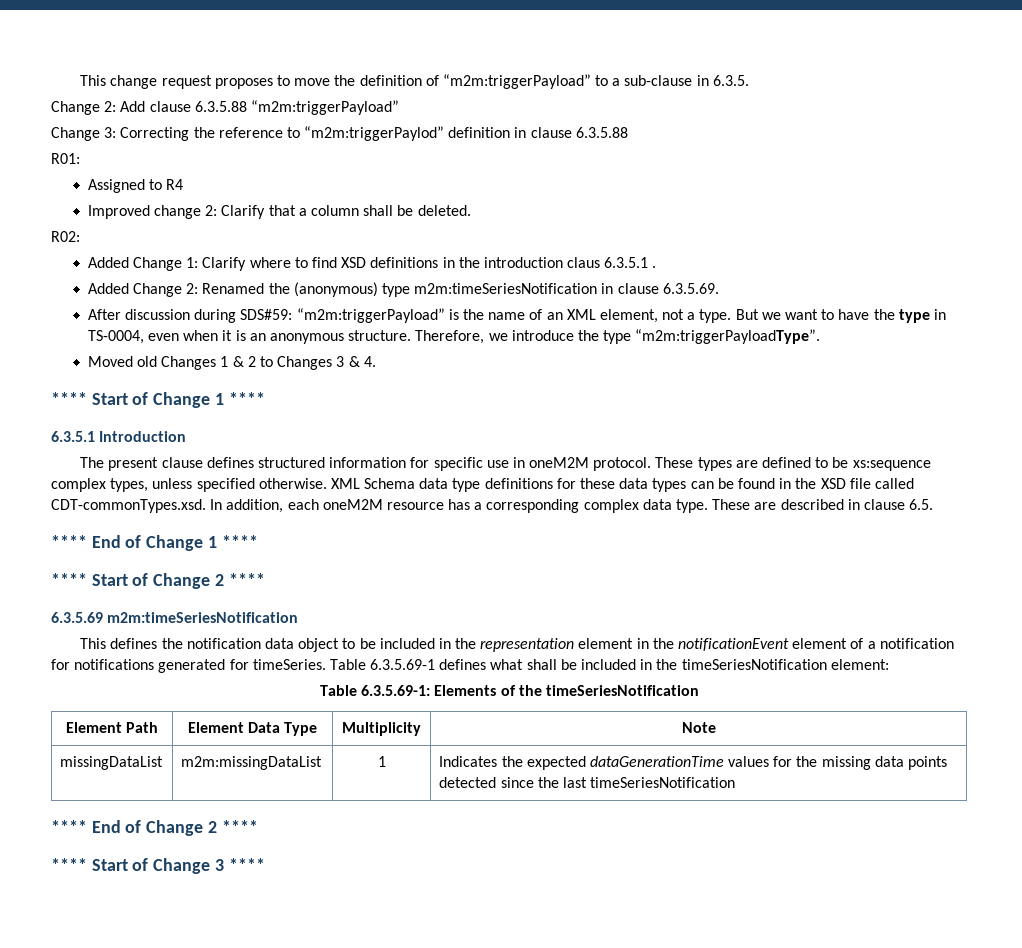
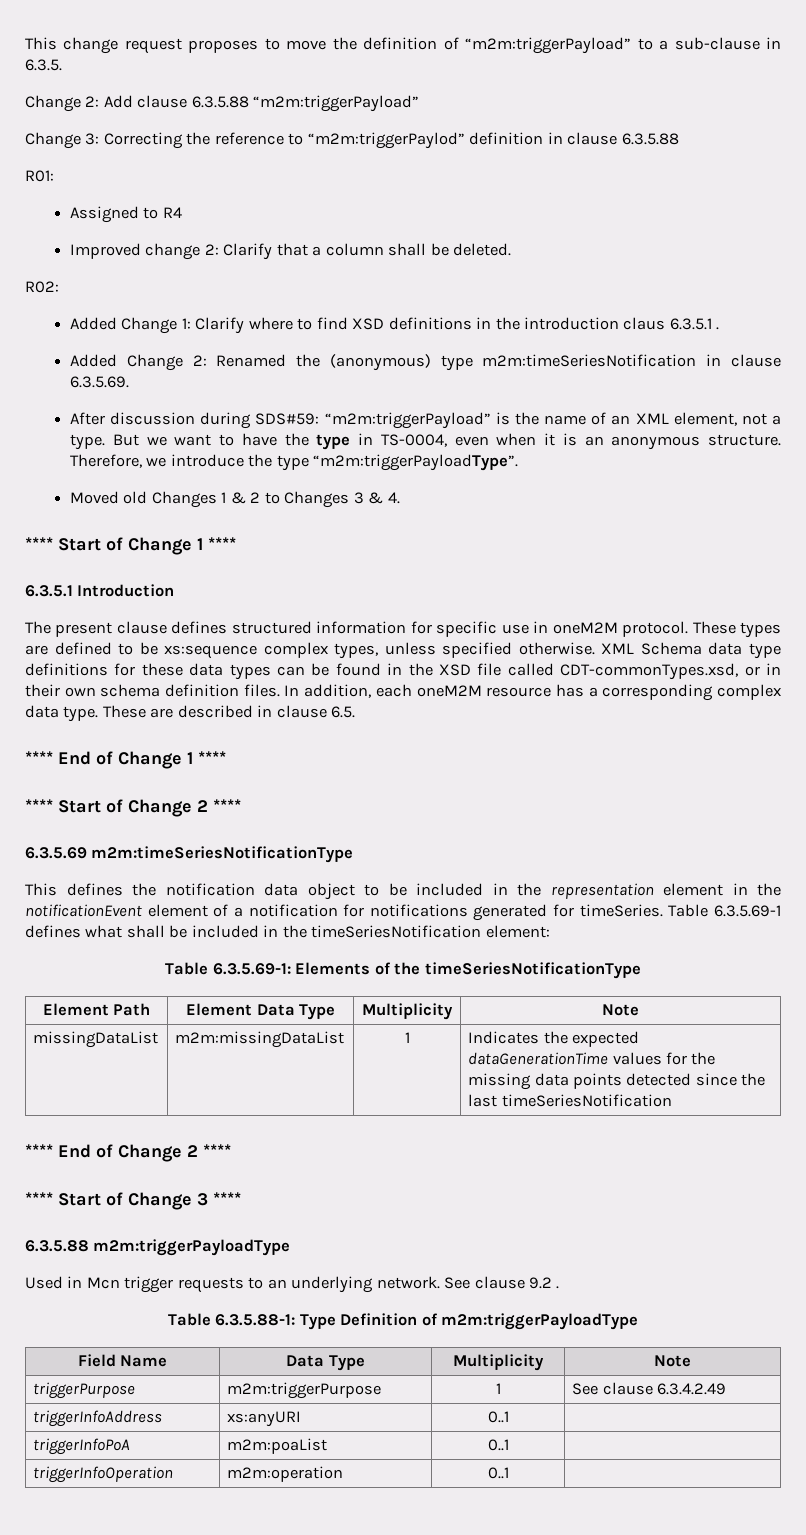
- XML Schema data type definitions for these data types can be found in the XSD file called CDT-commonTypes.xsd. In addition, each oneM2M resource has a corresponding complex data type.
+ XML Schema data type definitions for these data types can be found in the XSD file called CDT-commonTypes.xsd, or in their own schema definition files. In addition, each oneM2M resource has a corresponding complex data type.
- 6.3.5.69 m2m:timeSeriesNotification
+ 6.3.5.69 m2m:timeSeriesNotificationType
- Table 6.3.5.69-1: Elements of the timeSeriesNotification
+ Table 6.3.5.69-1: Elements of the timeSeriesNotificationType
+ 6.3.5.88 m2m:triggerPayloadType
+ Used in Mcn trigger requests to an underlying network. See clause 9.2 .
+ Table 6.3.5.88-1: Type Definition of m2m:triggerPayloadType
+ Field Name | Data Type | Multiplicity | Note
+ triggerPurpose | m2m:triggerPurpose | 1 | See clause 6.3.4.2.49
+ triggerInfoAddress | xs:anyURI | 0..1 |
+ triggerInfoPoA | m2m:poaList | 0..1 |
+ triggerInfoOperation | m2m:operation | 0..1 |

